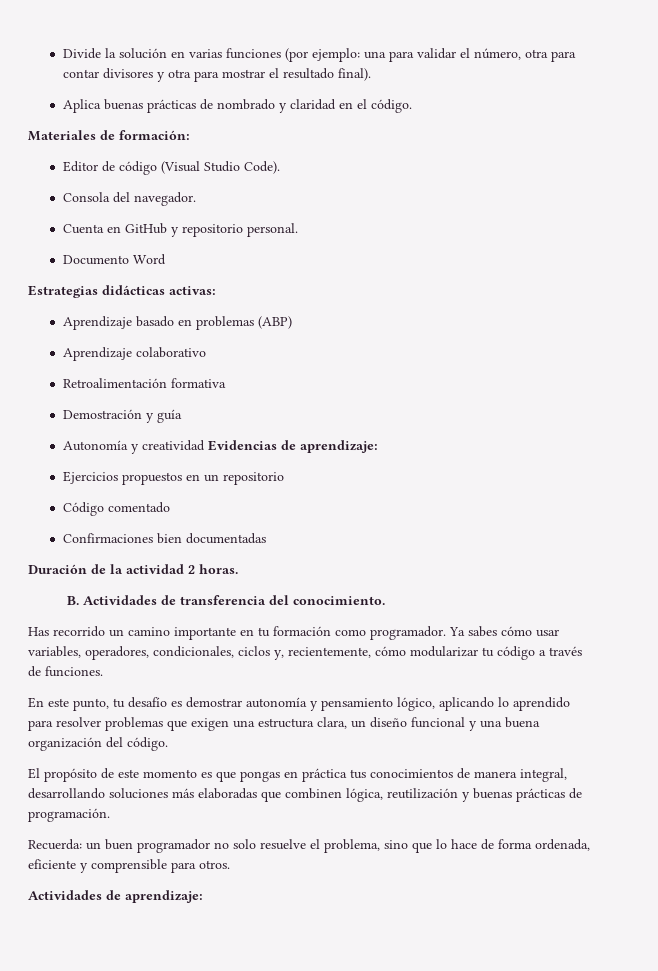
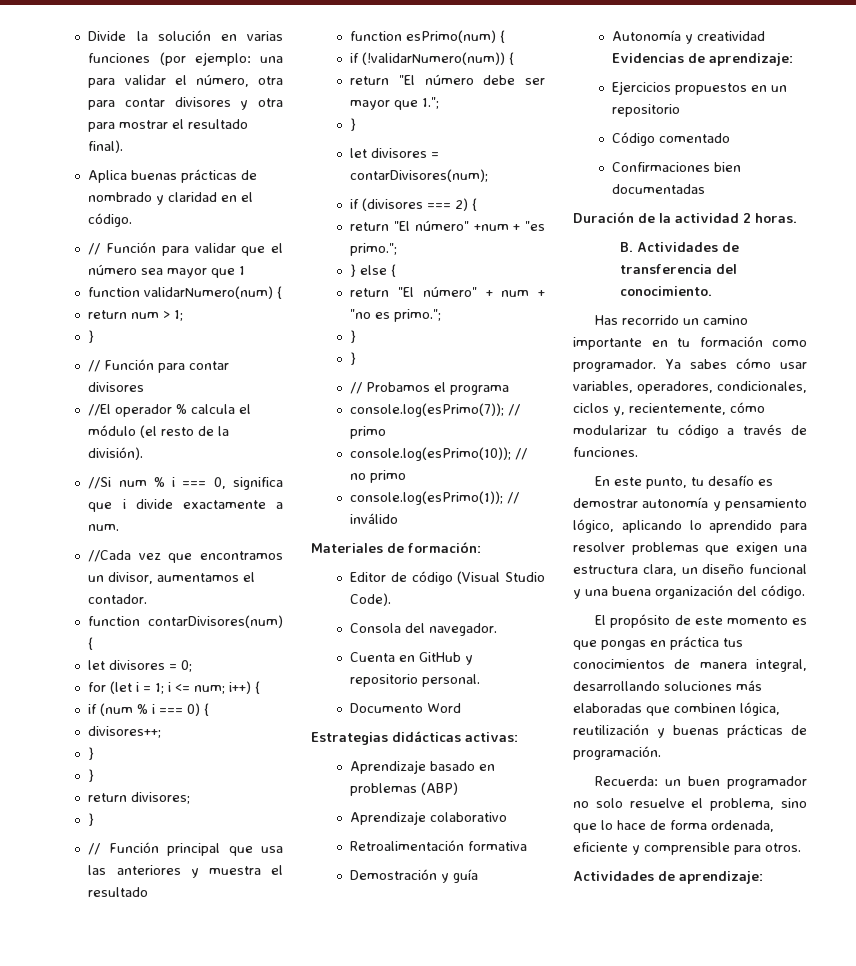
+ // Función para validar que el número sea mayor que 1
+ function validarNumero(num) {
+ return num > 1;
+ }
+ // Función para contar divisores
+ //El operador % calcula el módulo (el resto de la división).
+ //Si num % i === 0, significa que i divide exactamente a num.
+ //Cada vez que encontramos un divisor, aumentamos el contador.
+ function contarDivisores(num) {
+ let divisores = 0;
+ for (let i = 1; i <= num; i++) {
+ if (num % i === 0) {
+ divisores++;
+ }
+ }
+ return divisores;
+ }
+ // Función principal que usa las anteriores y muestra el resultado
+ function esPrimo(num) {
+ if (!validarNumero(num)) {
+ return "El número debe ser mayor que 1.";
+ }
+ let divisores = contarDivisores(num);
+ if (divisores === 2) {
+ return "El número" +num + "es primo.";
+ } else {
+ return "El número" + num + "no es primo.";
+ }
+ }
+ // Probamos el programa
+ console.log(esPrimo(7)); // primo
+ console.log(esPrimo(10)); // no primo
+ console.log(esPrimo(1)); // inválido

